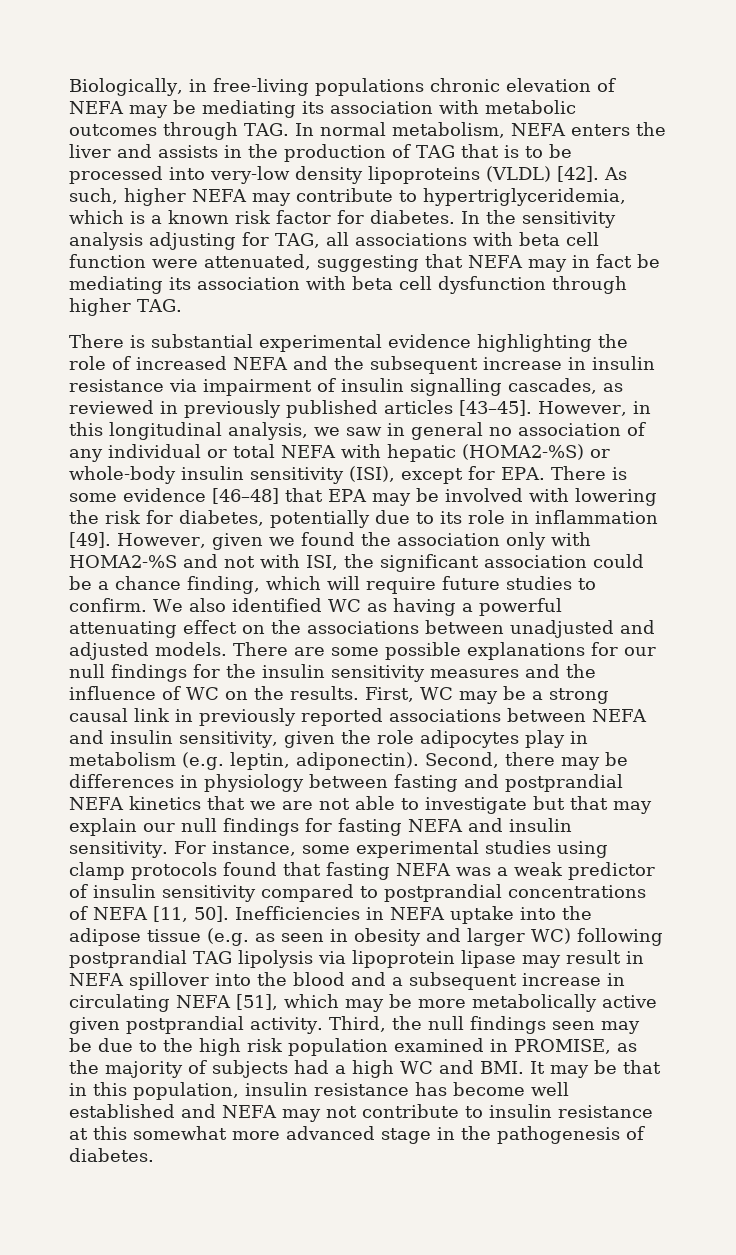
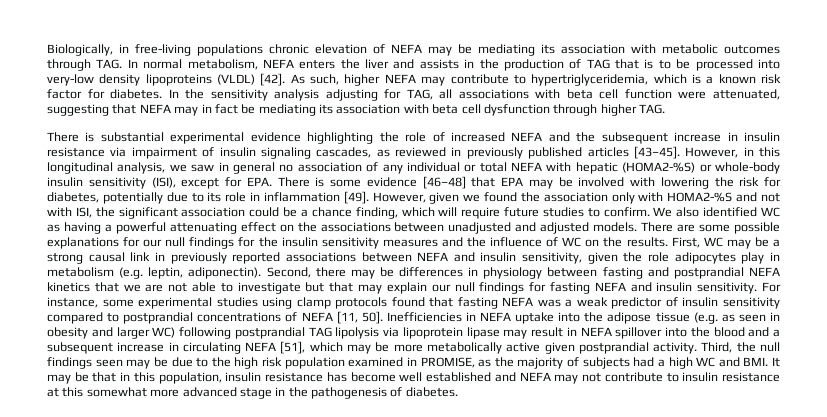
- There is substantial experimental evidence highlighting the role of increased NEFA and the subsequent increase in insulin resistance via impairment of insulin signalling cascades, as reviewed in previously published articles [43–45].
+ There is substantial experimental evidence highlighting the role of increased NEFA and the subsequent increase in insulin resistance via impairment of insulin signaling cascades, as reviewed in previously published articles [43–45].

